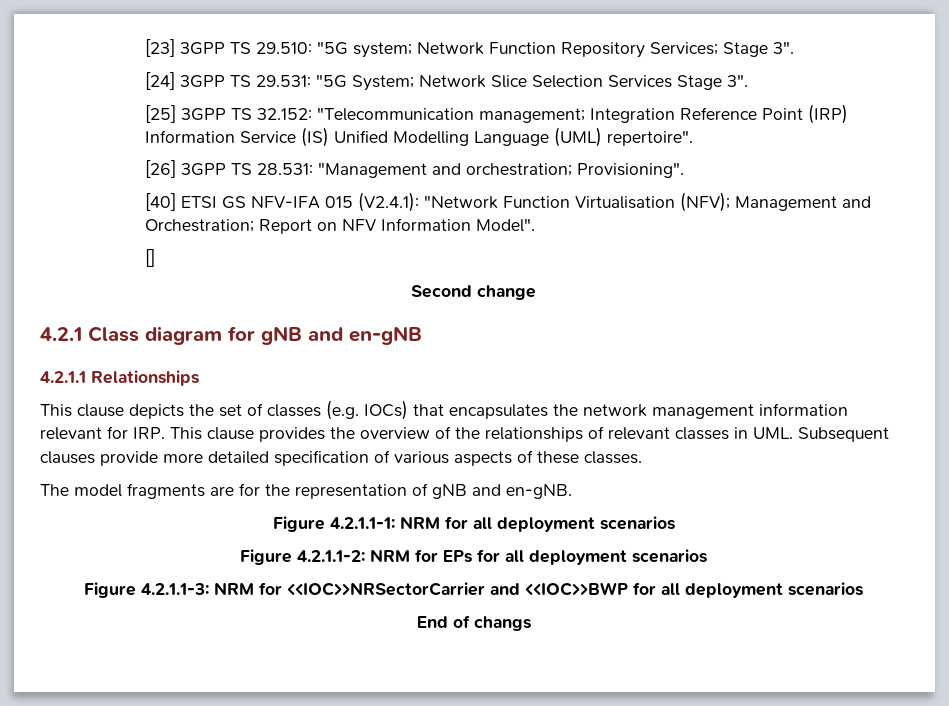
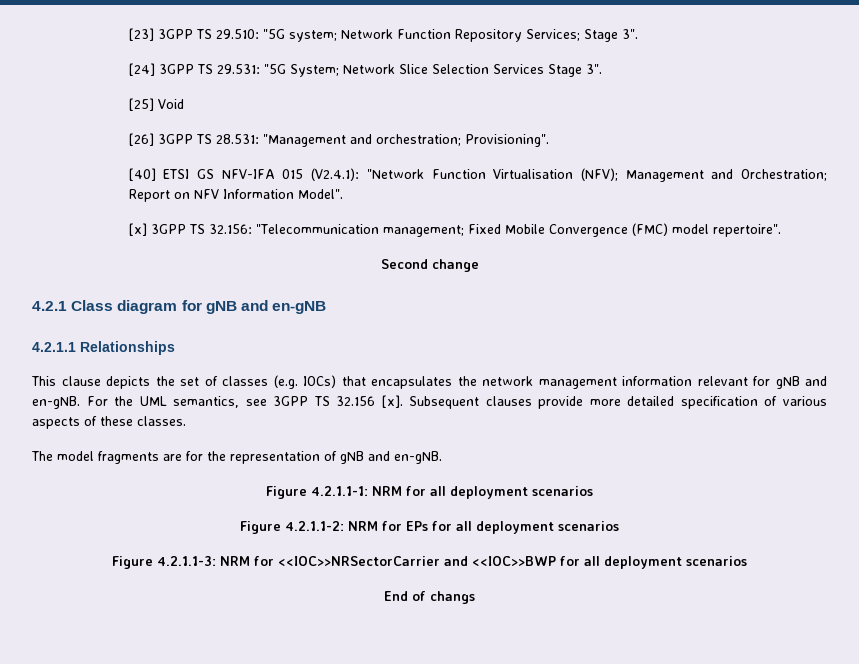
- [25] 3GPP TS 32.152: "Telecommunication management; Integration Reference Point (IRP) Information Service (IS) Unified Modelling Language (UML) repertoire".
+ [25] Void
- []
+ [x] 3GPP TS 32.156: "Telecommunication management; Fixed Mobile Convergence (FMC) model repertoire".
- This clause depicts the set of classes (e.g. IOCs) that encapsulates the network management information relevant for IRP. This clause provides the overview of the relationships of relevant classes in UML. Subsequent clauses provide more detailed specification of various aspects of these classes.
+ This clause depicts the set of classes (e.g. IOCs) that encapsulates the network management information relevant for gNB and en-gNB. For the UML semantics, see 3GPP TS 32.156 [x]. Subsequent clauses provide more detailed specification of various aspects of these classes.

